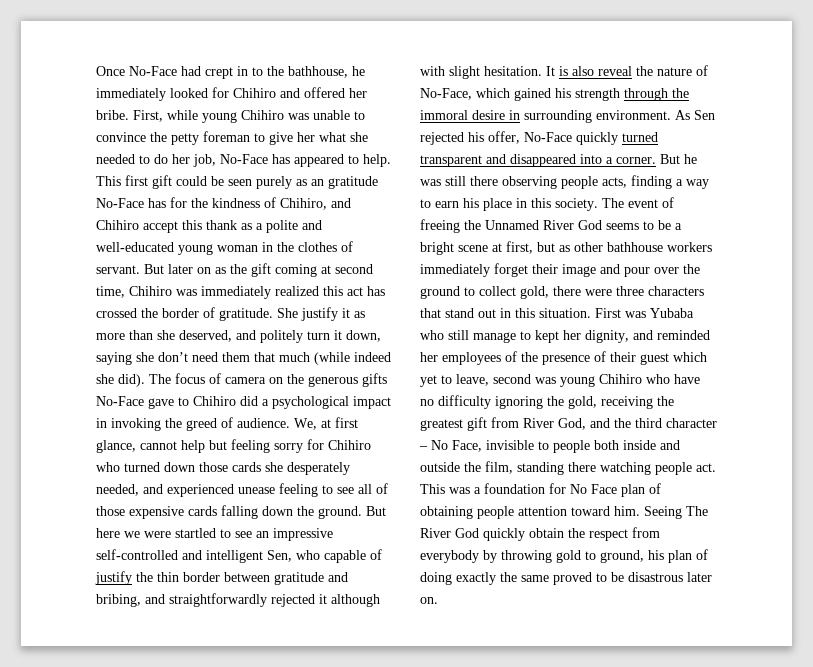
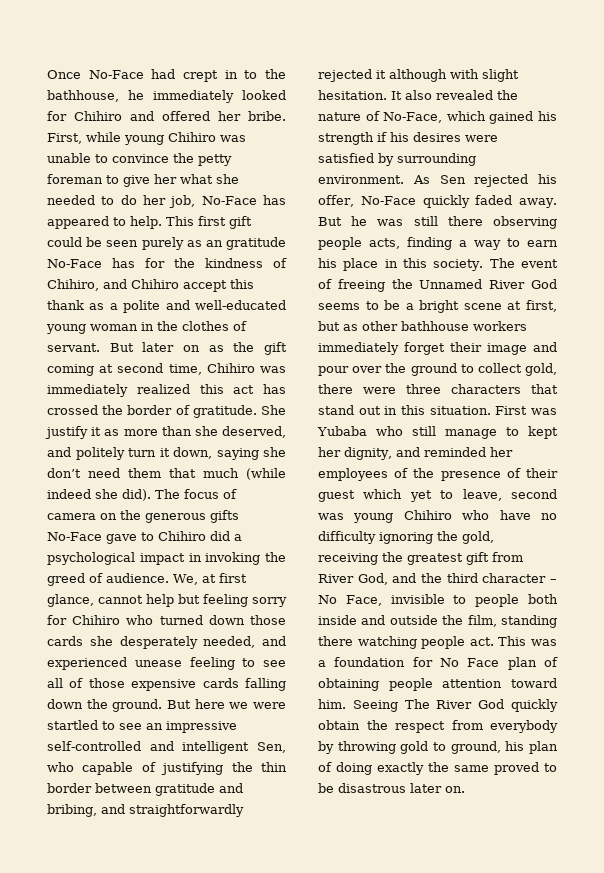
- But here we were startled to see an impressive self-controlled and intelligent Sen, who capable of justify the thin border between gratitude and bribing, and straightforwardly rejected it although with slight hesitation.
+ But here we were startled to see an impressive self-controlled and intelligent Sen, who capable of justifying the thin border between gratitude and bribing, and straightforwardly rejected it although with slight hesitation.
- It is also reveal the nature of No-Face, which gained his strength through the immoral desire in surrounding environment.
+ It also revealed the nature of No-Face, which gained his strength if his desires were satisfied by surrounding environment.
- As Sen rejected his offer, No-Face quickly turned transparent and disappeared into a corner.
+ As Sen rejected his offer, No-Face quickly faded away.

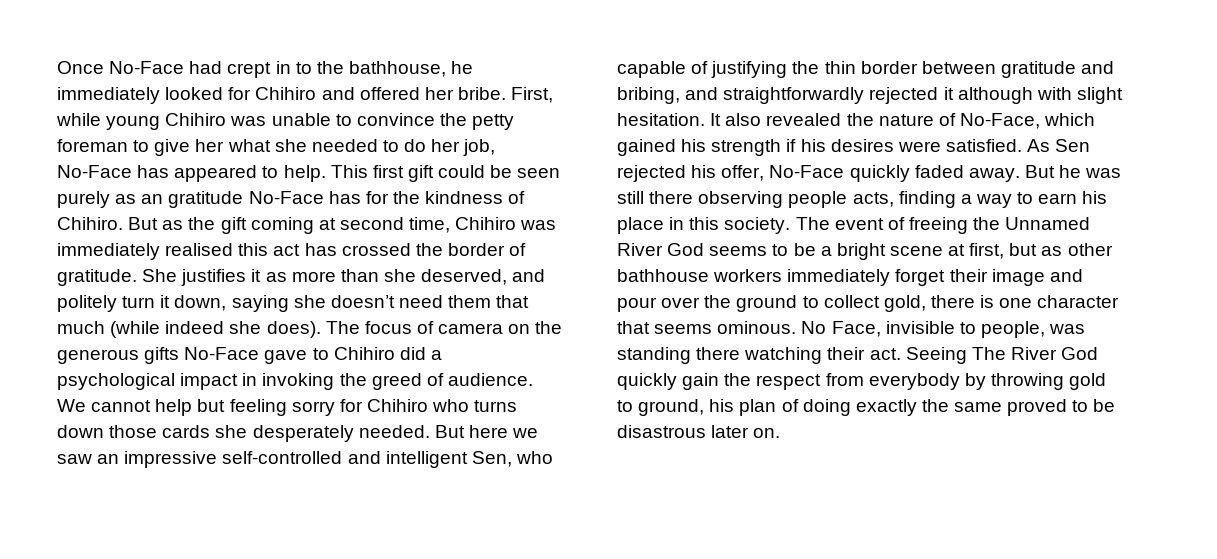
- This first gift could be seen purely as an gratitude No-Face has for the kindness of Chihiro, and Chihiro accept this thank as a polite and well-educated young woman in the clothes of servant. But later on as the gift coming at second time, Chihiro was immediately realized this act has crossed the border of gratitude.
+ This first gift could be seen purely as an gratitude No-Face has for the kindness of Chihiro. But as the gift coming at second time, Chihiro was immediately realised this act has crossed the border of gratitude.
- She justify it as more than she deserved, and politely turn it down, saying she don’t need them that much (while indeed she did).
+ She justifies it as more than she deserved, and politely turn it down, saying she doesn’t need them that much (while indeed she does).
- We, at first glance, cannot help but feeling sorry for Chihiro who turned down those cards she desperately needed, and experienced unease feeling to see all of those expensive cards falling down the ground. But here we were startled to see an impressive self-controlled and intelligent Sen, who capable of justifying the thin border between gratitude and bribing, and straightforwardly rejected it although with slight hesitation.
+ We cannot help but feeling sorry for Chihiro who turns down those cards she desperately needed. But here we saw an impressive self-controlled and intelligent Sen, who capable of justifying the thin border between gratitude and bribing, and straightforwardly rejected it although with slight hesitation.
- It also revealed the nature of No-Face, which gained his strength if his desires were satisfied by surrounding environment.
+ It also revealed the nature of No-Face, which gained his strength if his desires were satisfied.
- The event of freeing the Unnamed River God seems to be a bright scene at first, but as other bathhouse workers immediately forget their image and pour over the ground to collect gold, there were three characters that stand out in this situation. First was Yubaba who still manage to kept her dignity, and reminded her employees of the presence of their guest which yet to leave, second was young Chihiro who have no difficulty ignoring the gold, receiving the greatest gift from River God, and the third character – No Face, invisible to people both inside and outside the film, standing there watching people act. This was a foundation for No Face plan of obtaining people attention toward him.
+ The event of freeing the Unnamed River God seems to be a bright scene at first, but as other bathhouse workers immediately forget their image and pour over the ground to collect gold, there is one character that seems ominous. No Face, invisible to people, was standing there watching their act.
- Seeing The River God quickly obtain the respect from everybody by throwing gold to ground, his plan of doing exactly the same proved to be disastrous later on.
+ Seeing The River God quickly gain the respect from everybody by throwing gold to ground, his plan of doing exactly the same proved to be disastrous later on.

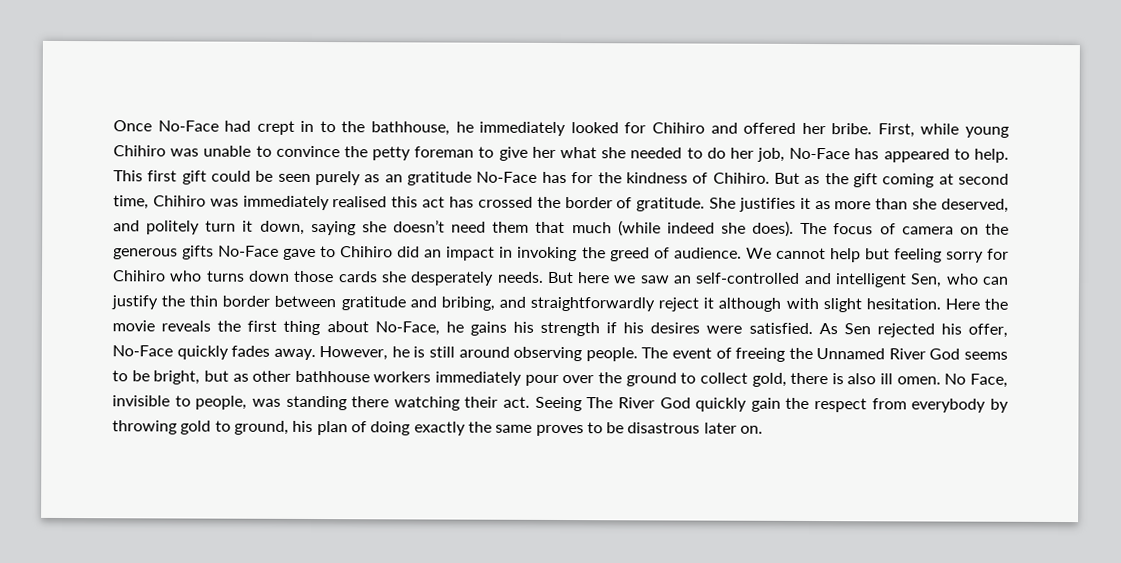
- The focus of camera on the generous gifts No-Face gave to Chihiro did a psychological impact in invoking the greed of audience.
+ The focus of camera on the generous gifts No-Face gave to Chihiro did an impact in invoking the greed of audience.
- We cannot help but feeling sorry for Chihiro who turns down those cards she desperately needed.
+ We cannot help but feeling sorry for Chihiro who turns down those cards she desperately needs.
- But here we saw an impressive self-controlled and intelligent Sen, who capable of justifying the thin border between gratitude and bribing, and straightforwardly rejected it although with slight hesitation.
+ But here we saw an self-controlled and intelligent Sen, who can justify the thin border between gratitude and bribing, and straightforwardly reject it although with slight hesitation.
- It also revealed the nature of No-Face, which gained his strength if his desires were satisfied.
+ Here the movie reveals the first thing about No-Face, he gains his strength if his desires were satisfied.
- As Sen rejected his offer, No-Face quickly faded away. But he was still there observing people acts, finding a way to earn his place in this society.
+ As Sen rejected his offer, No-Face quickly fades away. However, he is still around observing people.
- The event of freeing the Unnamed River God seems to be a bright scene at first, but as other bathhouse workers immediately forget their image and pour over the ground to collect gold, there is one character that seems ominous.
+ The event of freeing the Unnamed River God seems to be bright, but as other bathhouse workers immediately pour over the ground to collect gold, there is also ill omen.
- Seeing The River God quickly gain the respect from everybody by throwing gold to ground, his plan of doing exactly the same proved to be disastrous later on.
+ Seeing The River God quickly gain the respect from everybody by throwing gold to ground, his plan of doing exactly the same proves to be disastrous later on.

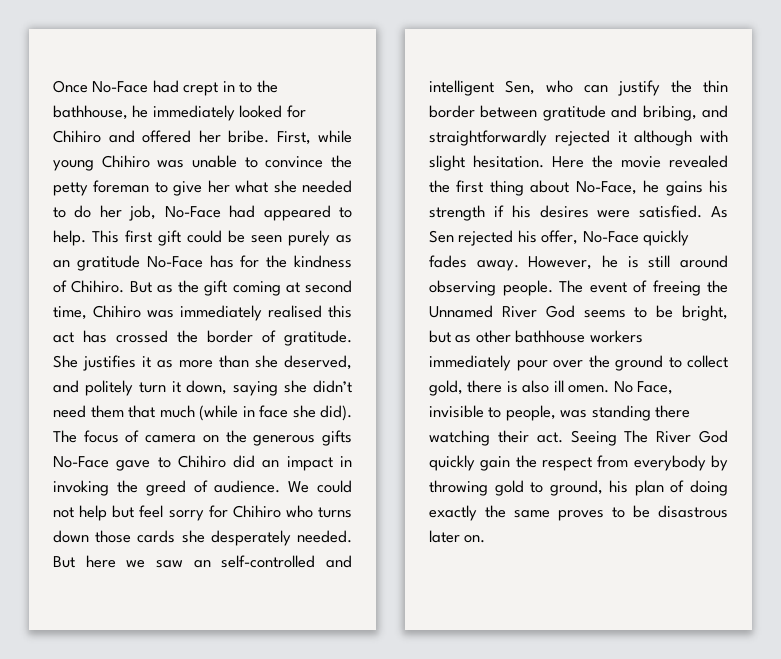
- First, while young Chihiro was unable to convince the petty foreman to give her what she needed to do her job, No-Face has appeared to help.
+ First, while young Chihiro was unable to convince the petty foreman to give her what she needed to do her job, No-Face had appeared to help.
- She justifies it as more than she deserved, and politely turn it down, saying she doesn’t need them that much (while indeed she does).
+ She justifies it as more than she deserved, and politely turn it down, saying she didn’t need them that much (while in face she did).
- We cannot help but feeling sorry for Chihiro who turns down those cards she desperately needs.
+ We could not help but feel sorry for Chihiro who turns down those cards she desperately needed.
- But here we saw an self-controlled and intelligent Sen, who can justify the thin border between gratitude and bribing, and straightforwardly reject it although with slight hesitation.
+ But here we saw an self-controlled and intelligent Sen, who can justify the thin border between gratitude and bribing, and straightforwardly rejected it although with slight hesitation.
- Here the movie reveals the first thing about No-Face, he gains his strength if his desires were satisfied.
+ Here the movie revealed the first thing about No-Face, he gains his strength if his desires were satisfied.

